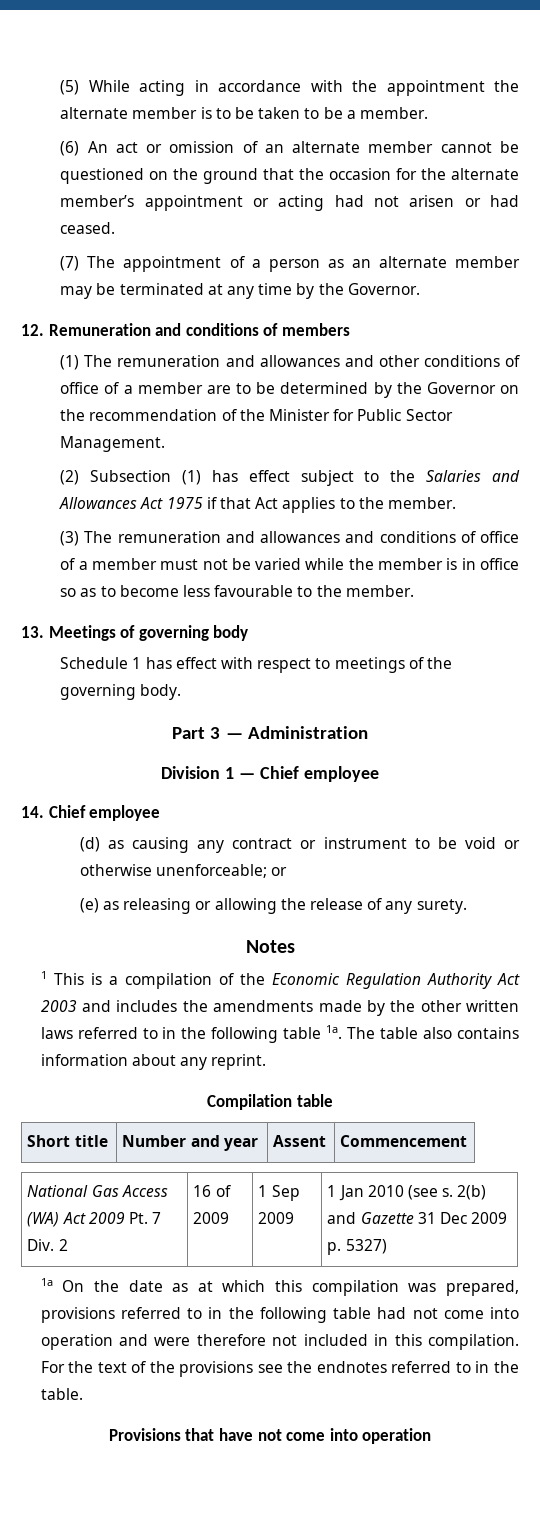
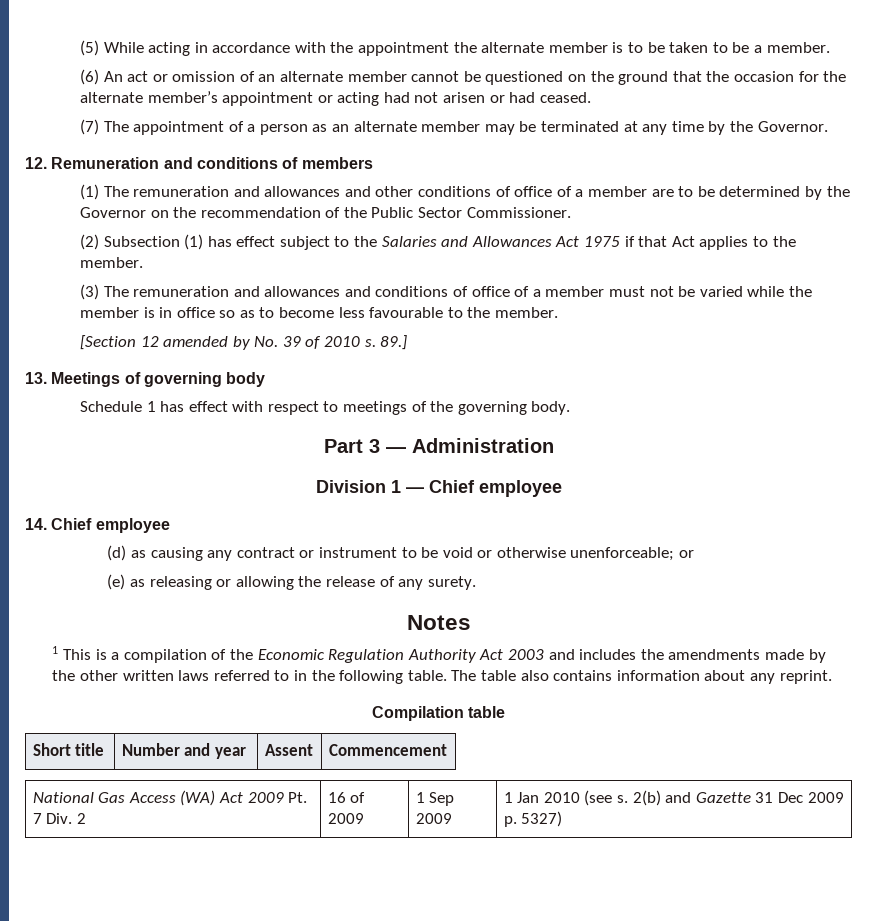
- (1) The remuneration and allowances and other conditions of office of a member are to be determined by the Governor on the recommendation of the Minister for Public Sector Management.
+ (1) The remuneration and allowances and other conditions of office of a member are to be determined by the Governor on the recommendation of the Public Sector Commissioner.
+ [Section 12 amended by No. 39 of 2010 s. 89.]
- 1 This is a compilation of the Economic Regulation Authority Act 2003 and includes the amendments made by the other written laws referred to in the following table 1a.
+ 1 This is a compilation of the Economic Regulation Authority Act 2003 and includes the amendments made by the other written laws referred to in the following table.
- 1a On the date as at which this compilation was prepared, provisions referred to in the following table had not come into operation and were therefore not included in this compilation. For the text of the provisions see the endnotes referred to in the table.
- Provisions that have not come into operation

